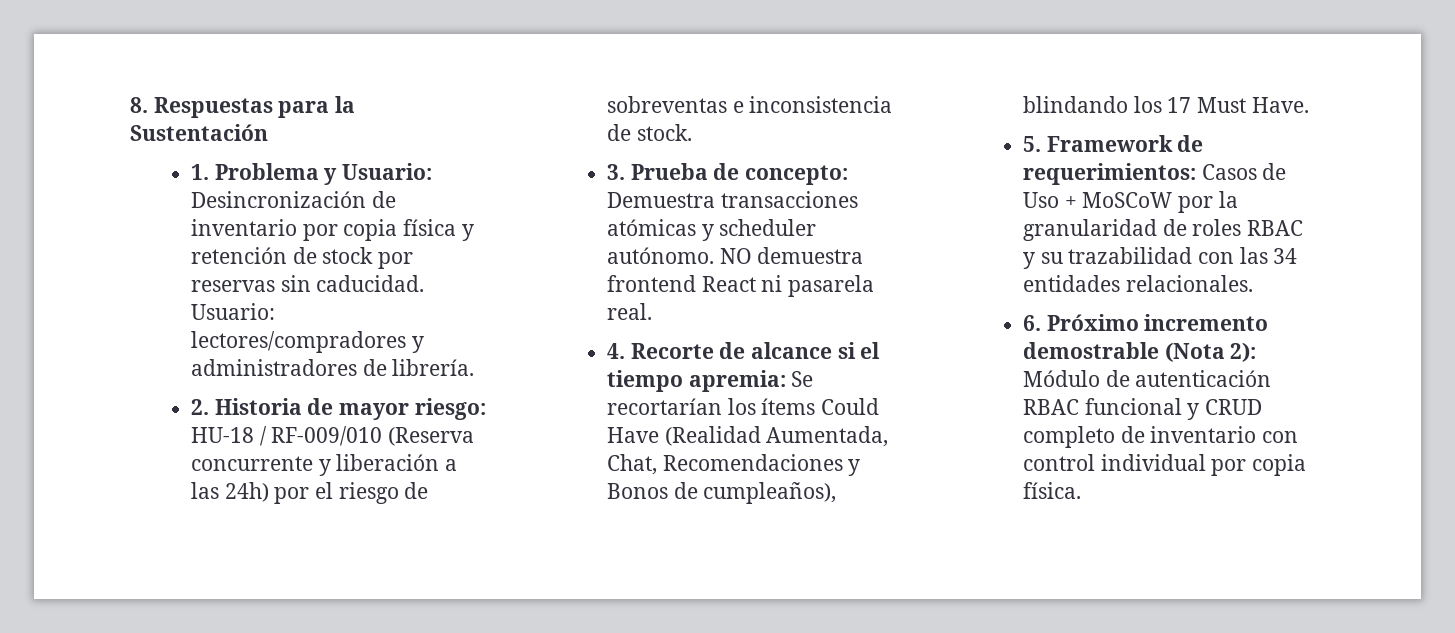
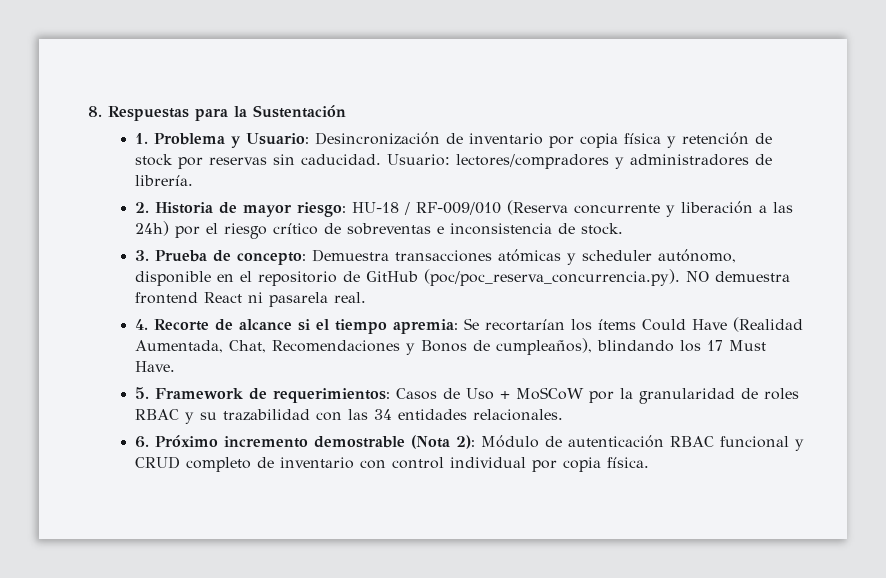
- 2. Historia de mayor riesgo: HU-18 / RF-009/010 (Reserva concurrente y liberación a las 24h) por el riesgo de sobreventas e inconsistencia de stock.
+ 2. Historia de mayor riesgo: HU-18 / RF-009/010 (Reserva concurrente y liberación a las 24h) por el riesgo crítico de sobreventas e inconsistencia de stock.
- 3. Prueba de concepto: Demuestra transacciones atómicas y scheduler autónomo. NO demuestra frontend React ni pasarela real.
+ 3. Prueba de concepto: Demuestra transacciones atómicas y scheduler autónomo, disponible en el repositorio de GitHub (poc/poc_reserva_concurrencia.py). NO demuestra frontend React ni pasarela real.

